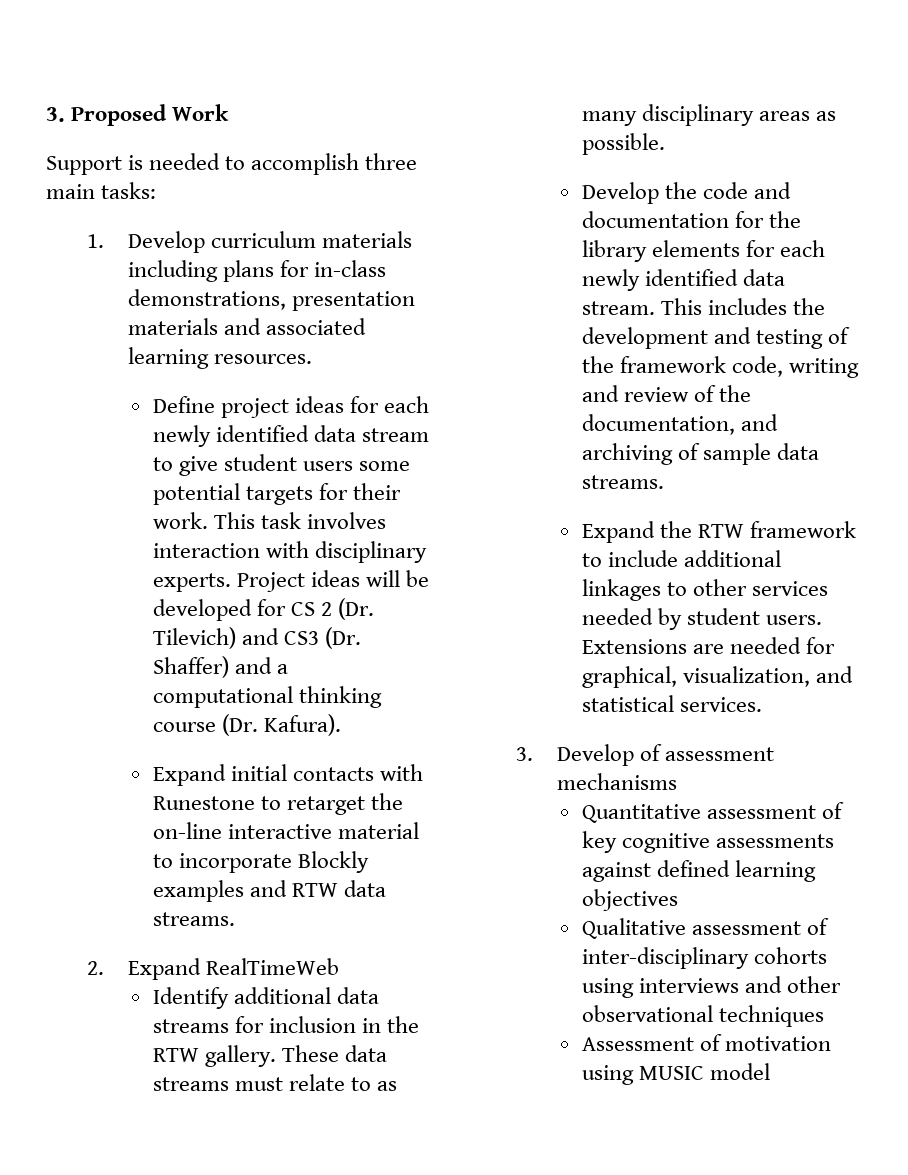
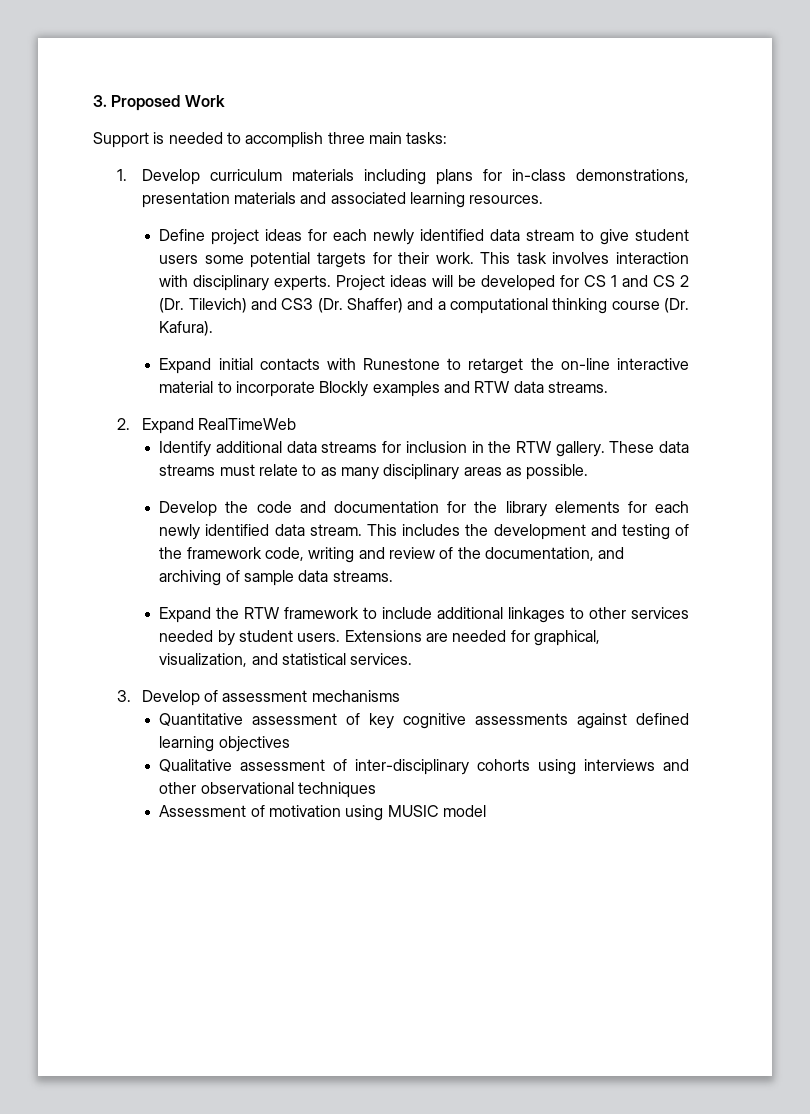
- Project ideas will be developed for CS 2 (Dr. Tilevich) and CS3 (Dr. Shaffer) and a computational thinking course (Dr. Kafura).
+ Project ideas will be developed for CS 1 and CS 2 (Dr. Tilevich) and CS3 (Dr. Shaffer) and a computational thinking course (Dr. Kafura).

